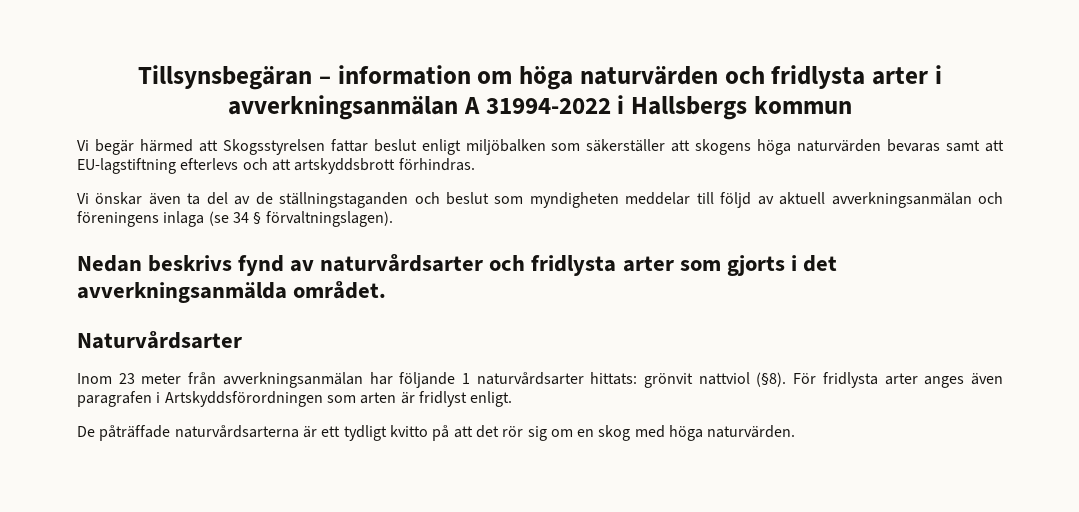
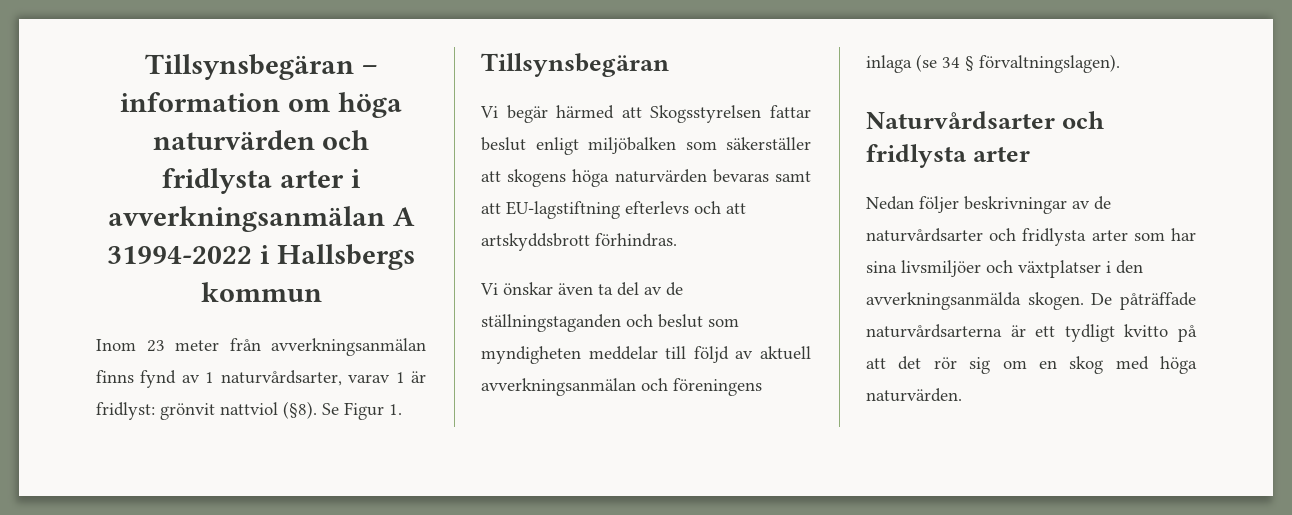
+ Inom 23 meter från avverkningsanmälan finns fynd av 1 naturvårdsarter, varav 1 är fridlyst: grönvit nattviol (§8). Se Figur 1.
+ Tillsynsbegäran
- Nedan beskrivs fynd av naturvårdsarter och fridlysta arter som gjorts i det avverkningsanmälda området.
- Naturvårdsarter
- Inom 23 meter från avverkningsanmälan har följande 1 naturvårdsarter hittats: grönvit nattviol (§8). För fridlysta arter anges även paragrafen i Artskyddsförordningen som arten är fridlyst enligt.
- De påträffade naturvårdsarterna är ett tydligt kvitto på att det rör sig om en skog med höga naturvärden.
+ Naturvårdsarter och fridlysta arter
+ Nedan följer beskrivningar av de naturvårdsarter och fridlysta arter som har sina livsmiljöer och växtplatser i den avverkningsanmälda skogen. De påträffade naturvårdsarterna är ett tydligt kvitto på att det rör sig om en skog med höga naturvärden.

